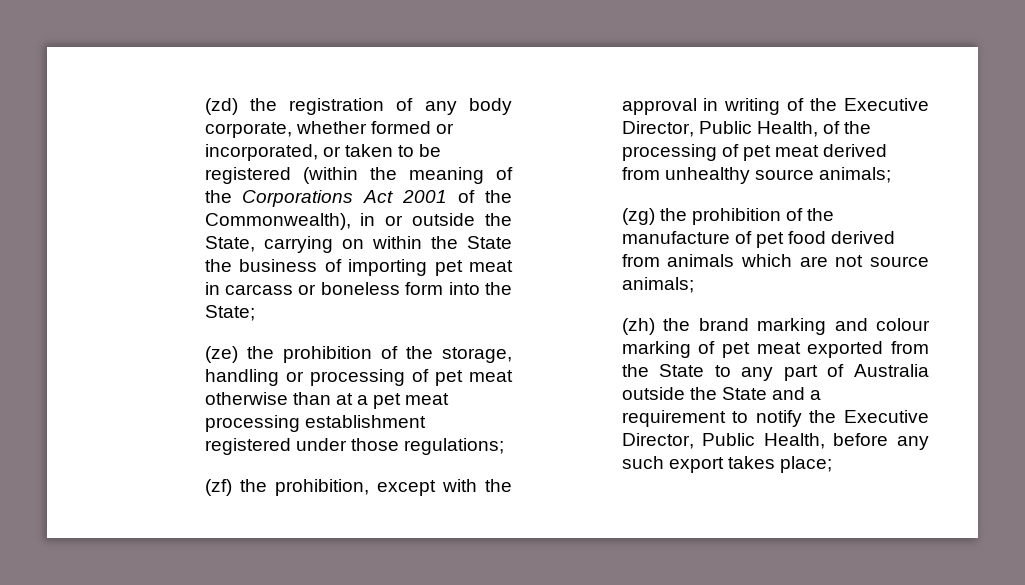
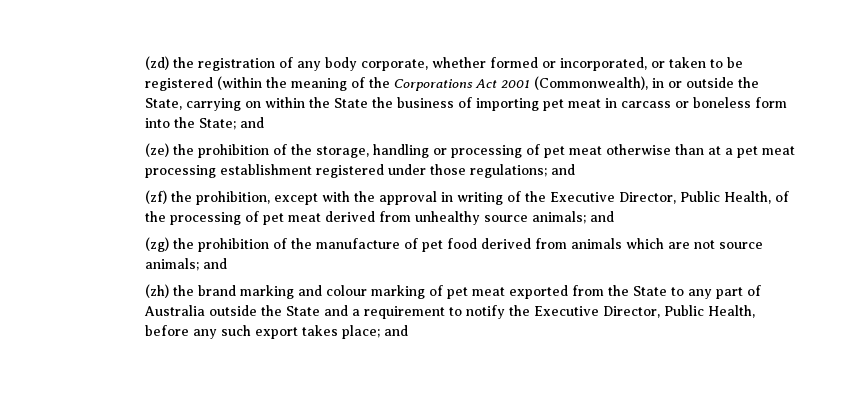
- (zd) the registration of any body corporate, whether formed or incorporated, or taken to be registered (within the meaning of the Corporations Act 2001 of the Commonwealth), in or outside the State, carrying on within the State the business of importing pet meat in carcass or boneless form into the State;
+ (zd) the registration of any body corporate, whether formed or incorporated, or taken to be registered (within the meaning of the Corporations Act 2001 (Commonwealth), in or outside the State, carrying on within the State the business of importing pet meat in carcass or boneless form into the State; and
- (ze) the prohibition of the storage, handling or processing of pet meat otherwise than at a pet meat processing establishment registered under those regulations;
+ (ze) the prohibition of the storage, handling or processing of pet meat otherwise than at a pet meat processing establishment registered under those regulations; and
- (zf) the prohibition, except with the approval in writing of the Executive Director, Public Health, of the processing of pet meat derived from unhealthy source animals;
+ (zf) the prohibition, except with the approval in writing of the Executive Director, Public Health, of the processing of pet meat derived from unhealthy source animals; and
- (zg) the prohibition of the manufacture of pet food derived from animals which are not source animals;
+ (zg) the prohibition of the manufacture of pet food derived from animals which are not source animals; and
- (zh) the brand marking and colour marking of pet meat exported from the State to any part of Australia outside the State and a requirement to notify the Executive Director, Public Health, before any such export takes place;
+ (zh) the brand marking and colour marking of pet meat exported from the State to any part of Australia outside the State and a requirement to notify the Executive Director, Public Health, before any such export takes place; and

